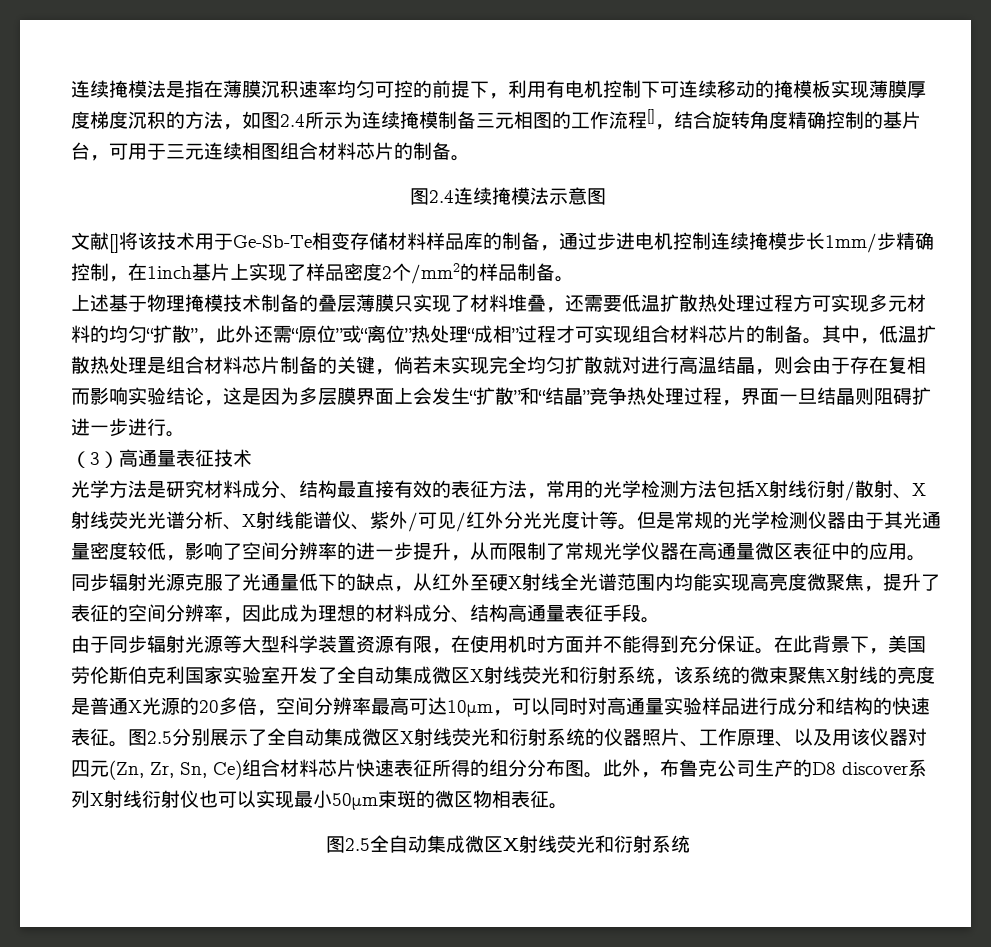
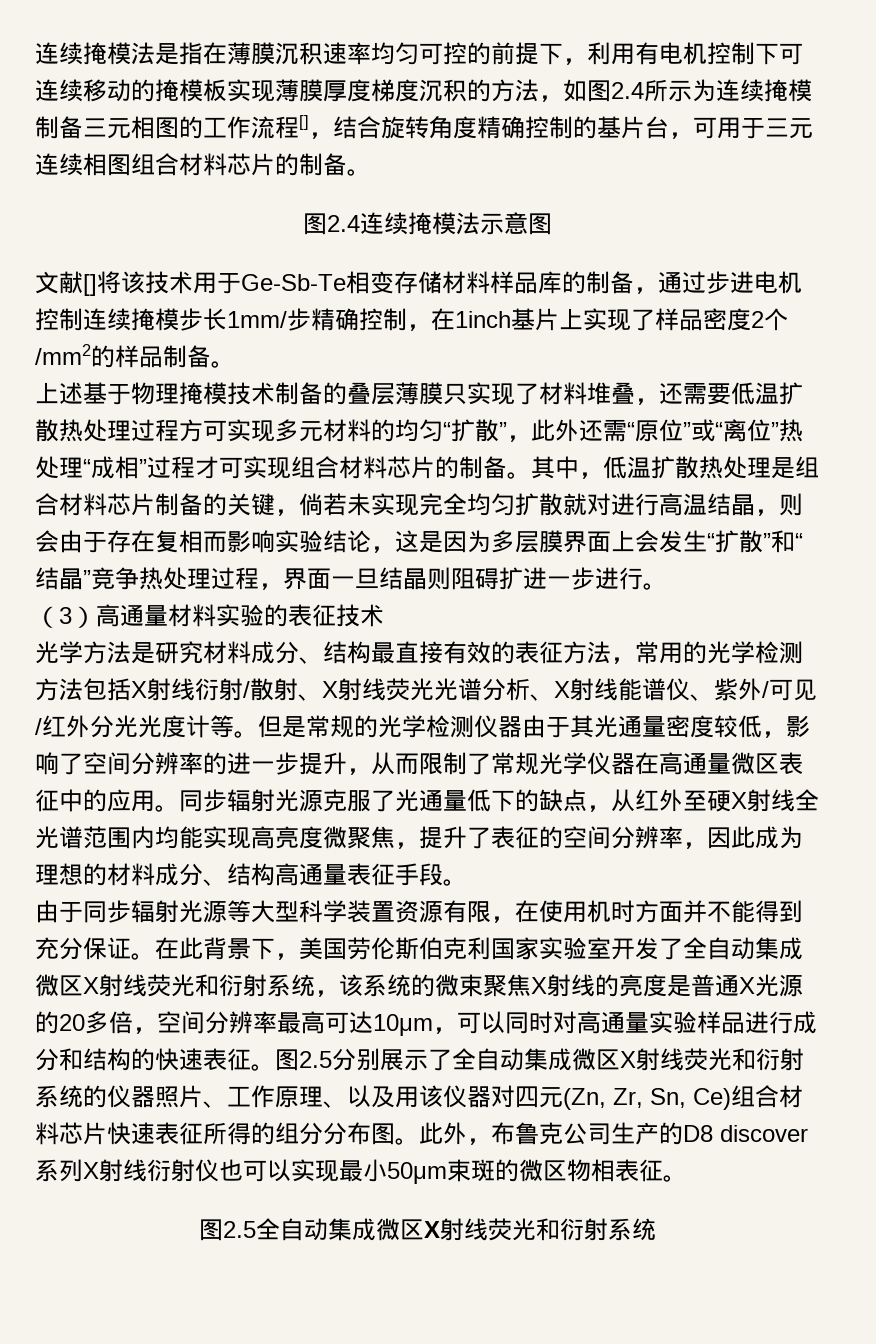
- （3）高通量表征技术
+ （3）高通量材料实验的表征技术

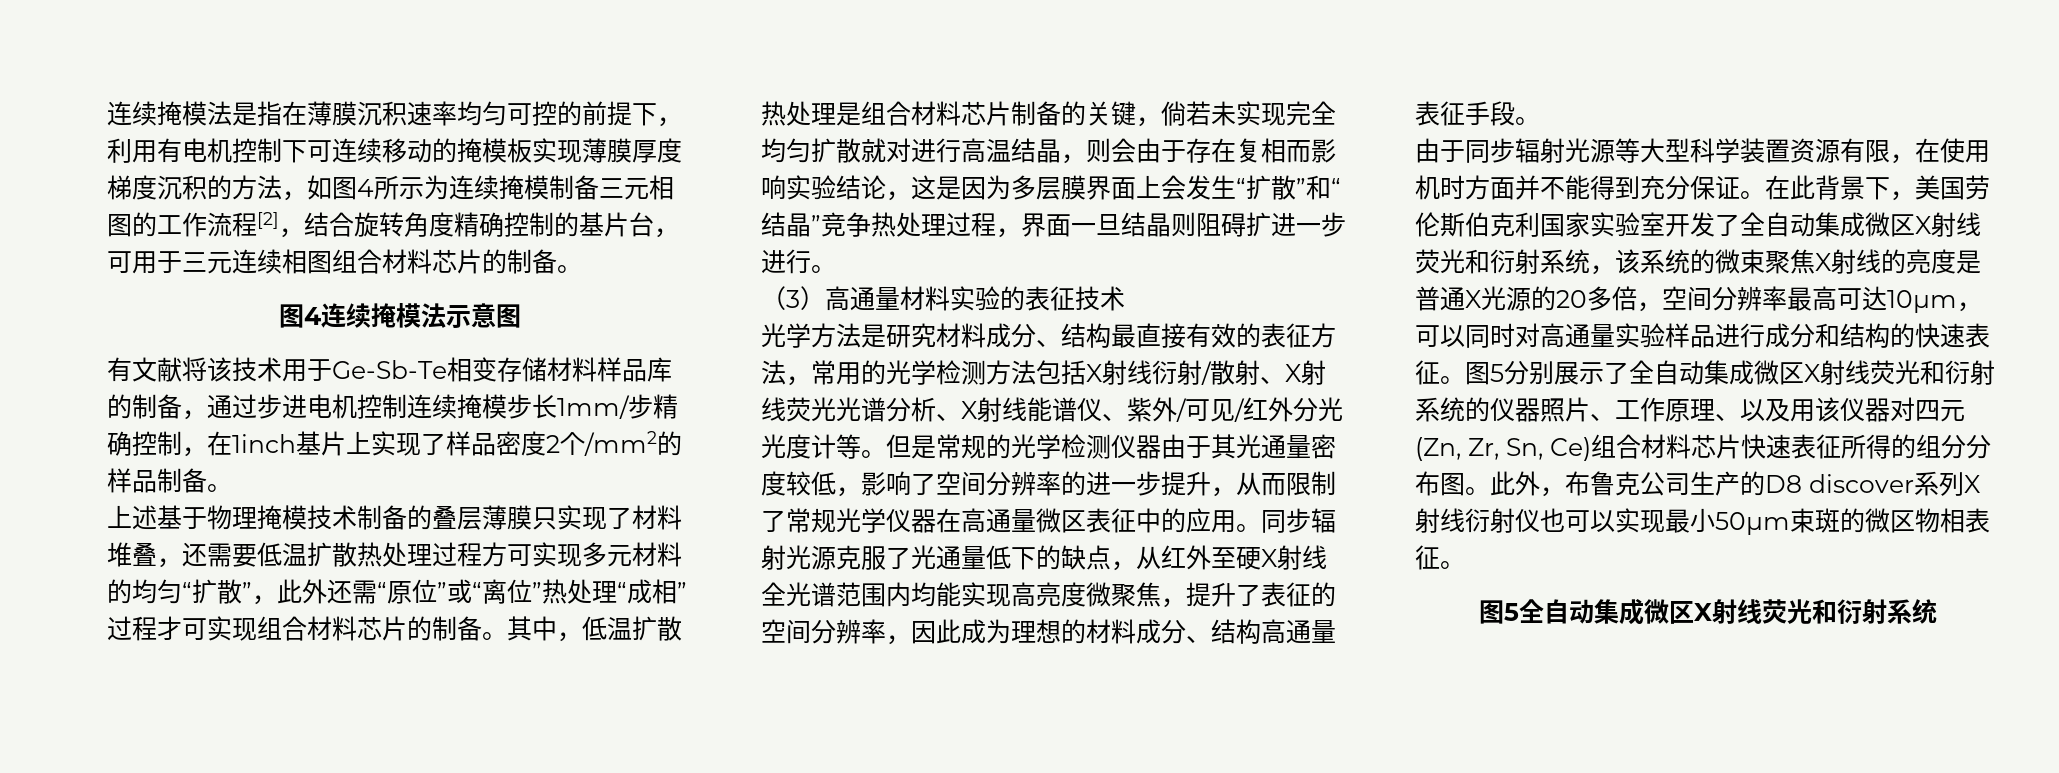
- 连续掩模法是指在薄膜沉积速率均匀可控的前提下，利用有电机控制下可连续移动的掩模板实现薄膜厚度梯度沉积的方法，如图2.4所示为连续掩模制备三元相图的工作流程[]，结合旋转角度精确控制的基片台，可用于三元连续相图组合材料芯片的制备。
+ 连续掩模法是指在薄膜沉积速率均匀可控的前提下，利用有电机控制下可连续移动的掩模板实现薄膜厚度梯度沉积的方法，如图4所示为连续掩模制备三元相图的工作流程[2]，结合旋转角度精确控制的基片台，可用于三元连续相图组合材料芯片的制备。
- 图2.4连续掩模法示意图
+ 图4连续掩模法示意图
- 文献[]将该技术用于Ge-Sb-Te相变存储材料样品库的制备，通过步进电机控制连续掩模步长1mm/步精确控制，在1inch基片上实现了样品密度2个/mm2的样品制备。
+ 有文献将该技术用于Ge-Sb-Te相变存储材料样品库的制备，通过步进电机控制连续掩模步长1mm/步精确控制，在1inch基片上实现了样品密度2个/mm2的样品制备。
- 图2.5分别展示了全自动集成微区X射线荧光和衍射系统的仪器照片、工作原理、以及用该仪器对四元(Zn, Zr, Sn, Ce)组合材料芯片快速表征所得的组分分布图。
+ 图5分别展示了全自动集成微区X射线荧光和衍射系统的仪器照片、工作原理、以及用该仪器对四元(Zn, Zr, Sn, Ce)组合材料芯片快速表征所得的组分分布图。
- 图2.5全自动集成微区X射线荧光和衍射系统
+ 图5全自动集成微区X射线荧光和衍射系统

